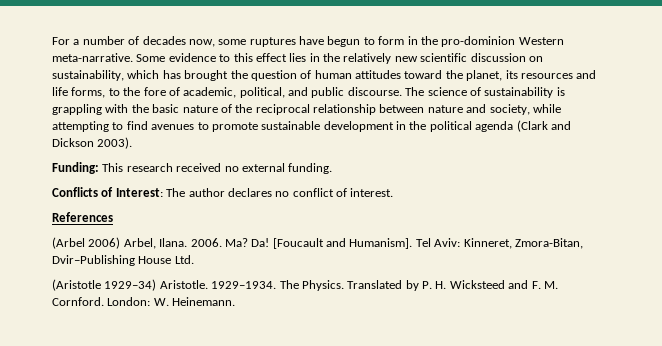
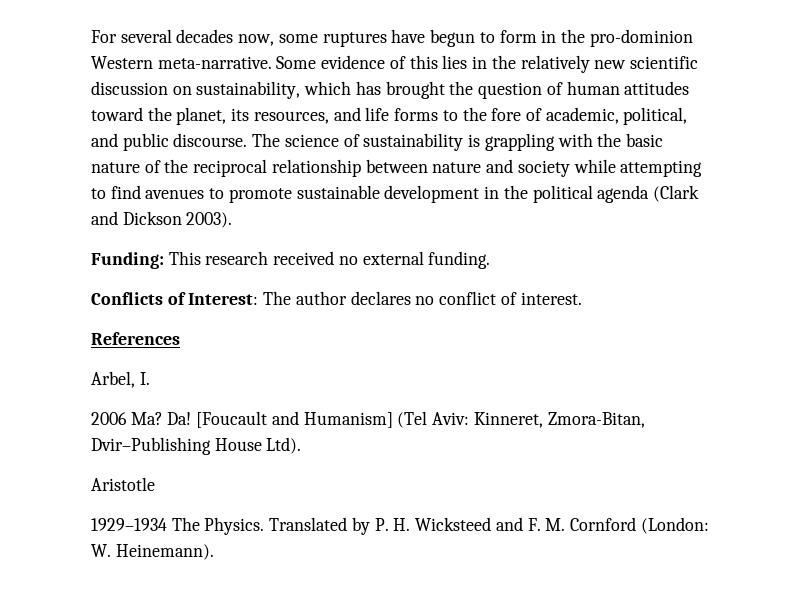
- For a number of decades now, some ruptures have begun to form in the pro-dominion Western meta-narrative.
+ For several decades now, some ruptures have begun to form in the pro-dominion Western meta-narrative.
- Some evidence to this effect lies in the relatively new scientific discussion on sustainability, which has brought the question of human attitudes toward the planet, its resources and life forms, to the fore of academic, political, and public discourse.
+ Some evidence of this lies in the relatively new scientific discussion on sustainability, which has brought the question of human attitudes toward the planet, its resources, and life forms to the fore of academic, political, and public discourse.
- The science of sustainability is grappling with the basic nature of the reciprocal relationship between nature and society, while attempting to find avenues to promote sustainable development in the political agenda (Clark and Dickson 2003).
+ The science of sustainability is grappling with the basic nature of the reciprocal relationship between nature and society while attempting to find avenues to promote sustainable development in the political agenda (Clark and Dickson 2003).
- (Arbel 2006) Arbel, Ilana. 2006. Ma?
+ Arbel, I.
+ 2006 Ma?
- [Foucault and Humanism]. Tel Aviv: Kinneret, Zmora-Bitan, Dvir–Publishing House Ltd.
- (Aristotle 1929–34) Aristotle. 1929–1934. The Physics.
+ [Foucault and Humanism] (Tel Aviv: Kinneret, Zmora-Bitan, Dvir–Publishing House Ltd).
+ Aristotle
+ 1929–1934 The Physics.
- Translated by P. H. Wicksteed and F. M. Cornford. London: W. Heinemann.
+ Translated by P. H. Wicksteed and F. M. Cornford (London: W. Heinemann).

